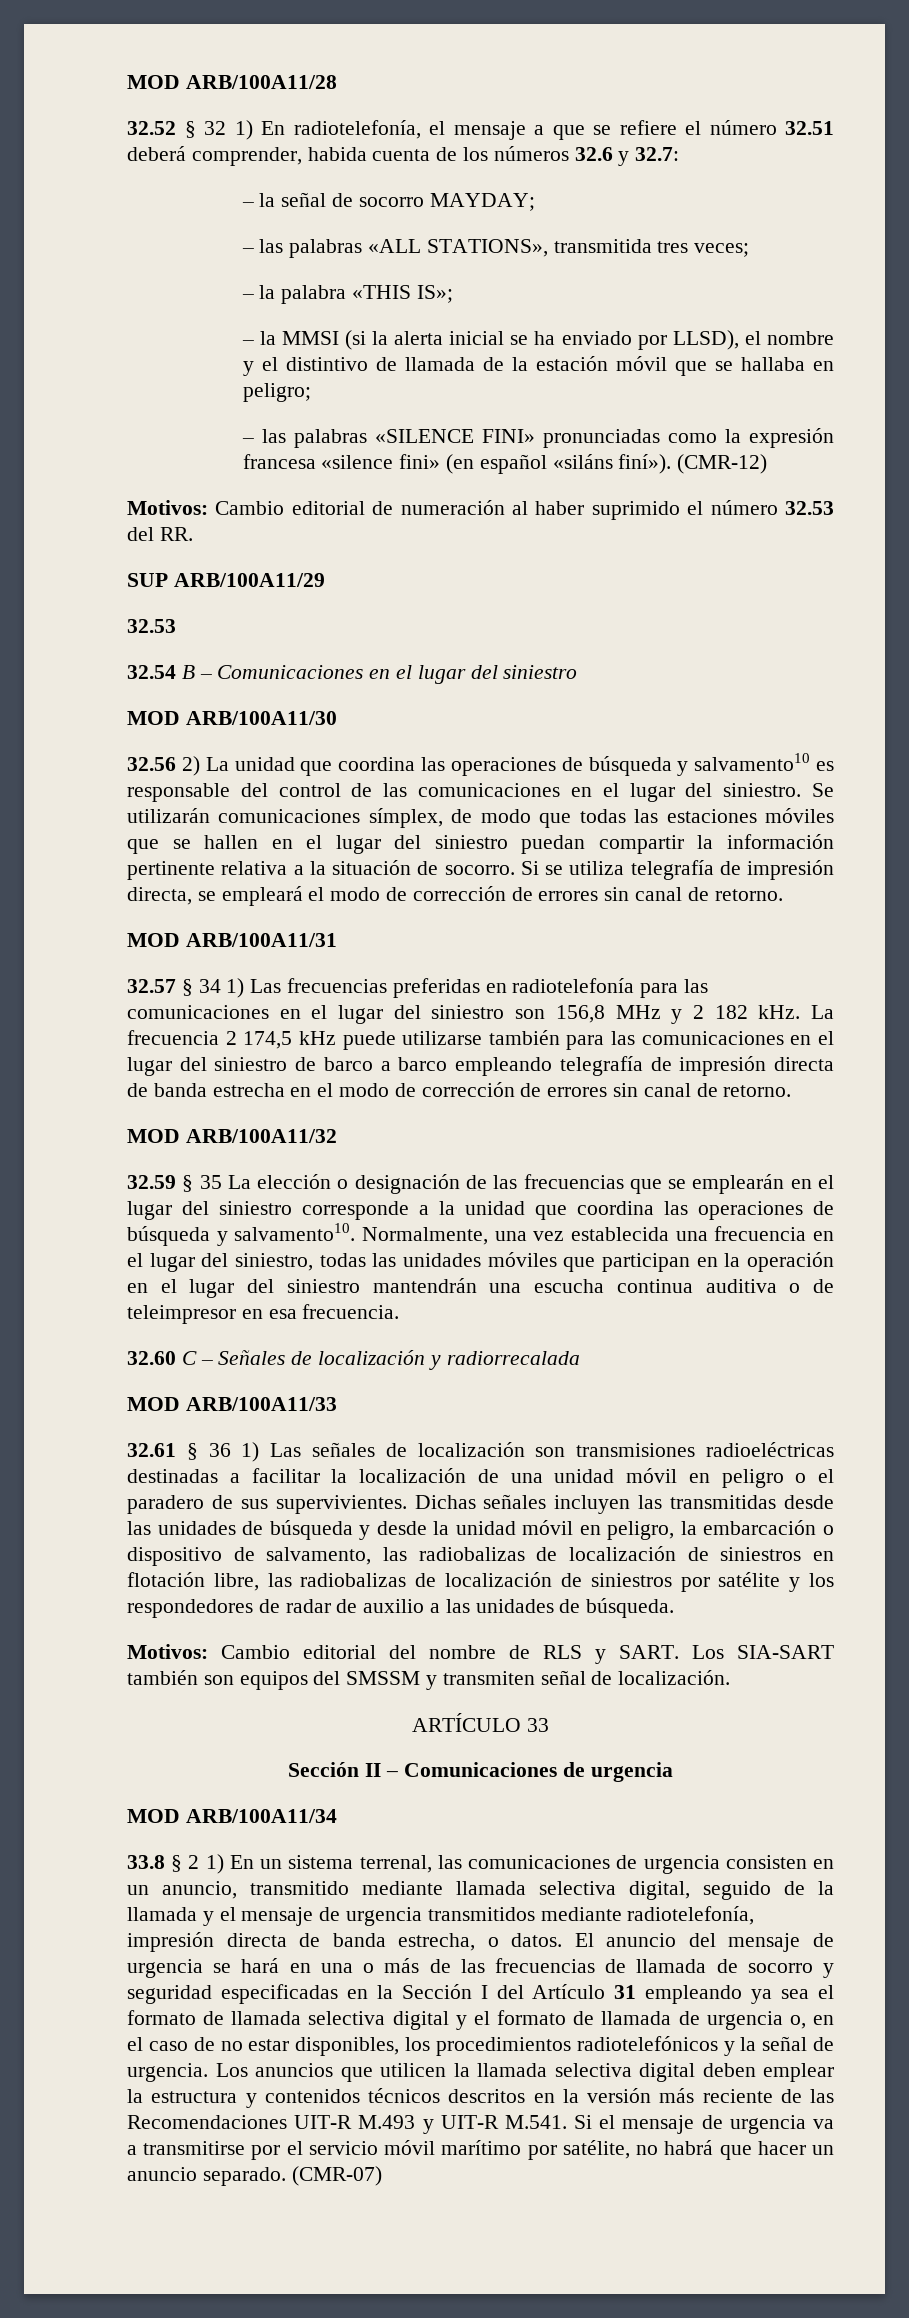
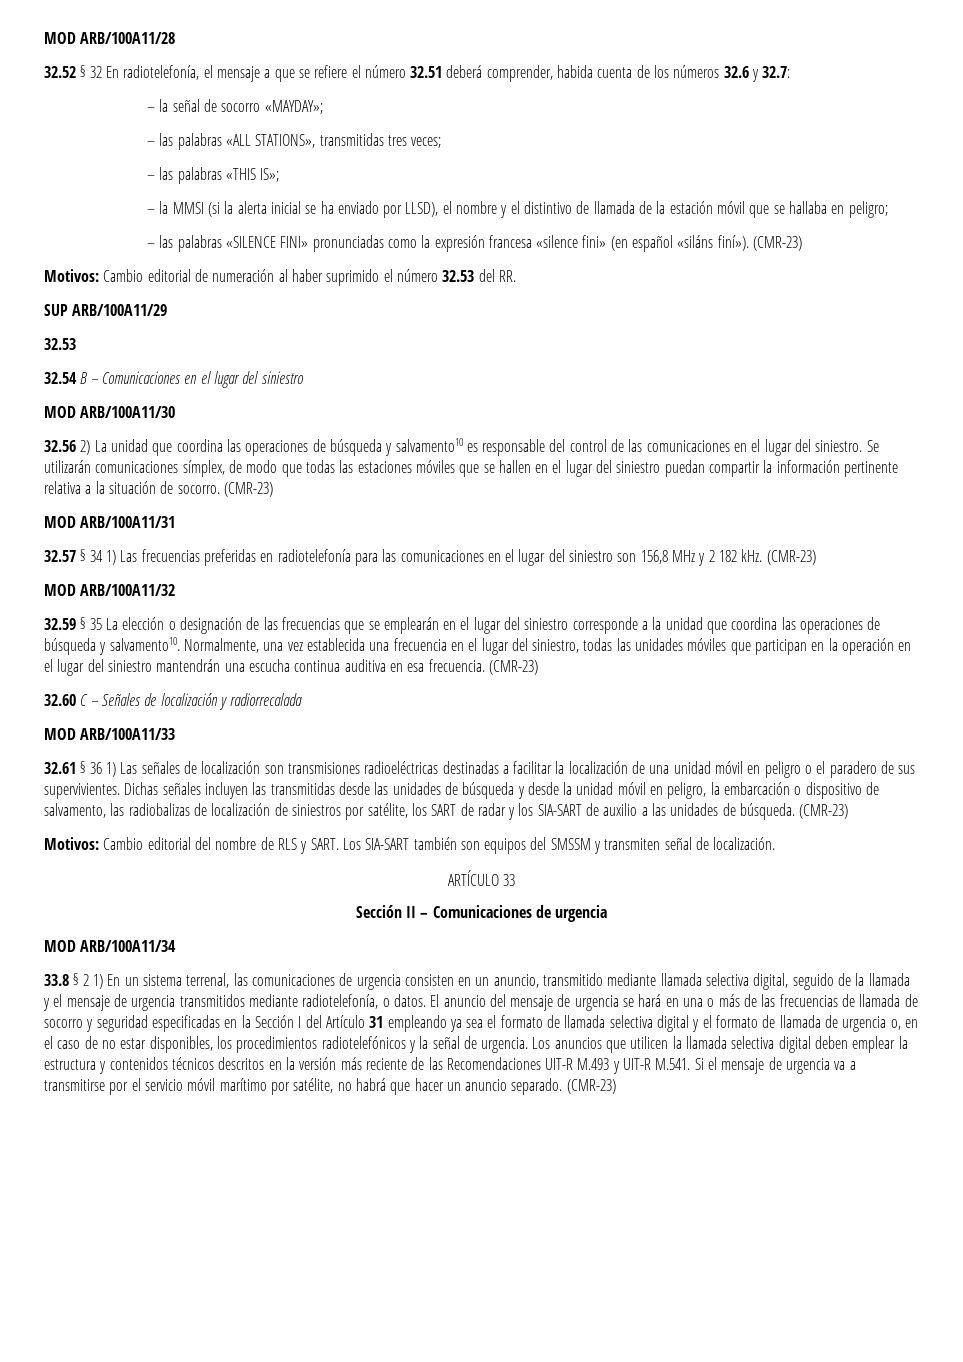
- 32.52 § 32 1) En radiotelefonía, el mensaje a que se refiere el número 32.51 deberá comprender, habida cuenta de los números 32.6 y 32.7:
+ 32.52 § 32 En radiotelefonía, el mensaje a que se refiere el número 32.51 deberá comprender, habida cuenta de los números 32.6 y 32.7:
- – la señal de socorro MAYDAY;
+ – la señal de socorro «MAYDAY»;
- – las palabras «ALL STATIONS», transmitida tres veces;
+ – las palabras «ALL STATIONS», transmitidas tres veces;
- – la palabra «THIS IS»;
+ – las palabras «THIS IS»;
- – las palabras «SILENCE FINI» pronunciadas como la expresión francesa «silence fini» (en español «siláns finí»). (CMR-12)
+ – las palabras «SILENCE FINI» pronunciadas como la expresión francesa «silence fini» (en español «siláns finí»). (CMR-23)
- Se utilizarán comunicaciones símplex, de modo que todas las estaciones móviles que se hallen en el lugar del siniestro puedan compartir la información pertinente relativa a la situación de socorro. Si se utiliza telegrafía de impresión directa, se empleará el modo de corrección de errores sin canal de retorno.
+ Se utilizarán comunicaciones símplex, de modo que todas las estaciones móviles que se hallen en el lugar del siniestro puedan compartir la información pertinente relativa a la situación de socorro. (CMR-23)
- 32.57 § 34 1) Las frecuencias preferidas en radiotelefonía para las comunicaciones en el lugar del siniestro son 156,8 MHz y 2 182 kHz. La frecuencia 2 174,5 kHz puede utilizarse también para las comunicaciones en el lugar del siniestro de barco a barco empleando telegrafía de impresión directa de banda estrecha en el modo de corrección de errores sin canal de retorno.
+ 32.57 § 34 1) Las frecuencias preferidas en radiotelefonía para las comunicaciones en el lugar del siniestro son 156,8 MHz y 2 182 kHz. (CMR-23)
- Normalmente, una vez establecida una frecuencia en el lugar del siniestro, todas las unidades móviles que participan en la operación en el lugar del siniestro mantendrán una escucha continua auditiva o de teleimpresor en esa frecuencia.
+ Normalmente, una vez establecida una frecuencia en el lugar del siniestro, todas las unidades móviles que participan en la operación en el lugar del siniestro mantendrán una escucha continua auditiva en esa frecuencia. (CMR-23)
- Dichas señales incluyen las transmitidas desde las unidades de búsqueda y desde la unidad móvil en peligro, la embarcación o dispositivo de salvamento, las radiobalizas de localización de siniestros en flotación libre, las radiobalizas de localización de siniestros por satélite y los respondedores de radar de auxilio a las unidades de búsqueda.
+ Dichas señales incluyen las transmitidas desde las unidades de búsqueda y desde la unidad móvil en peligro, la embarcación o dispositivo de salvamento, las radiobalizas de localización de siniestros por satélite, los SART de radar y los SIA-SART de auxilio a las unidades de búsqueda. (CMR-23)
- 33.8 § 2 1) En un sistema terrenal, las comunicaciones de urgencia consisten en un anuncio, transmitido mediante llamada selectiva digital, seguido de la llamada y el mensaje de urgencia transmitidos mediante radiotelefonía, impresión directa de banda estrecha, o datos.
+ 33.8 § 2 1) En un sistema terrenal, las comunicaciones de urgencia consisten en un anuncio, transmitido mediante llamada selectiva digital, seguido de la llamada y el mensaje de urgencia transmitidos mediante radiotelefonía, o datos.
- Los anuncios que utilicen la llamada selectiva digital deben emplear la estructura y contenidos técnicos descritos en la versión más reciente de las Recomendaciones UIT-R M.493 y UIT-R M.541. Si el mensaje de urgencia va a transmitirse por el servicio móvil marítimo por satélite, no habrá que hacer un anuncio separado. (CMR-07)
+ Los anuncios que utilicen la llamada selectiva digital deben emplear la estructura y contenidos técnicos descritos en la versión más reciente de las Recomendaciones UIT-R M.493 y UIT-R M.541. Si el mensaje de urgencia va a transmitirse por el servicio móvil marítimo por satélite, no habrá que hacer un anuncio separado. (CMR-23)

